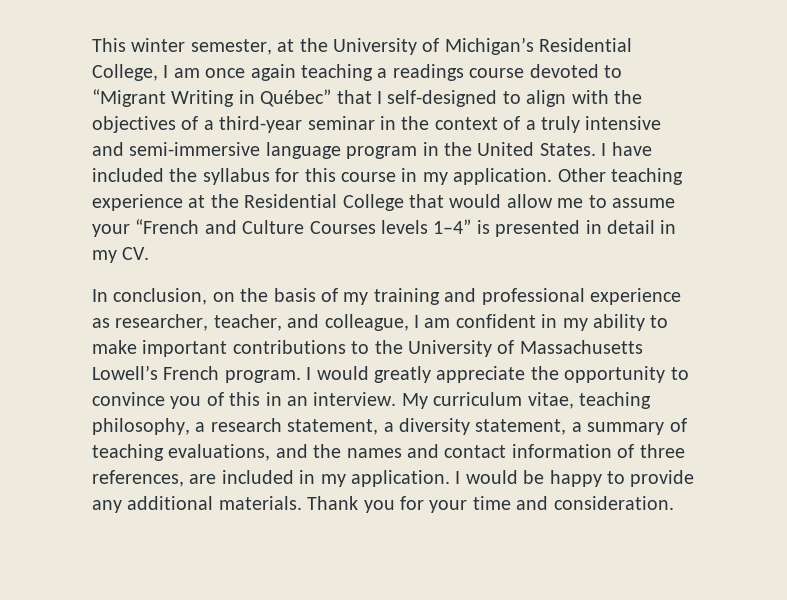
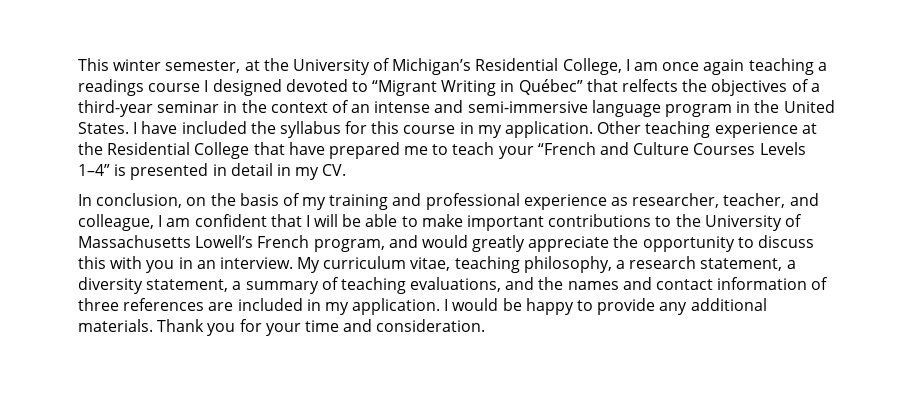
- This winter semester, at the University of Michigan’s Residential College, I am once again teaching a readings course devoted to “Migrant Writing in Québec” that I self-designed to align with the objectives of a third-year seminar in the context of a truly intensive and semi-immersive language program in the United States.
+ This winter semester, at the University of Michigan’s Residential College, I am once again teaching a readings course I designed devoted to “Migrant Writing in Québec” that relfects the objectives of a third-year seminar in the context of an intense and semi-immersive language program in the United States.
- Other teaching experience at the Residential College that would allow me to assume your “French and Culture Courses levels 1–4” is presented in detail in my CV.
+ Other teaching experience at the Residential College that have prepared me to teach your “French and Culture Courses Levels 1–4” is presented in detail in my CV.
- In conclusion, on the basis of my training and professional experience as researcher, teacher, and colleague, I am confident in my ability to make important contributions to the University of Massachusetts Lowell’s French program. I would greatly appreciate the opportunity to convince you of this in an interview.
+ In conclusion, on the basis of my training and professional experience as researcher, teacher, and colleague, I am confident that I will be able to make important contributions to the University of Massachusetts Lowell’s French program, and would greatly appreciate the opportunity to discuss this with you in an interview.
- My curriculum vitae, teaching philosophy, a research statement, a diversity statement, a summary of teaching evaluations, and the names and contact information of three references, are included in my application.
+ My curriculum vitae, teaching philosophy, a research statement, a diversity statement, a summary of teaching evaluations, and the names and contact information of three references are included in my application.

